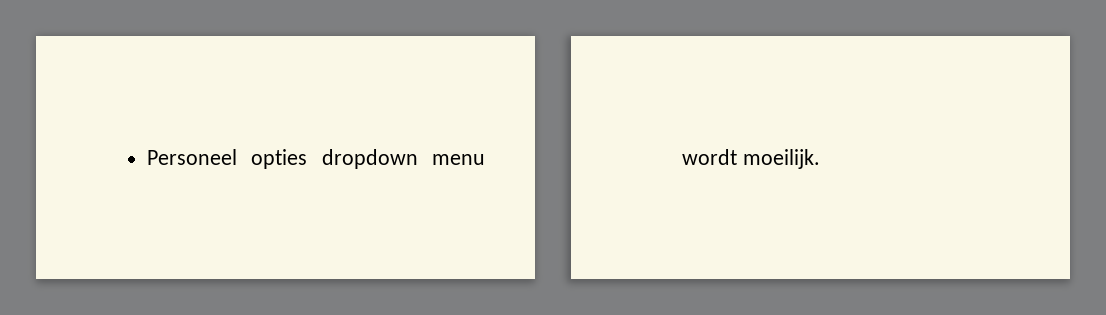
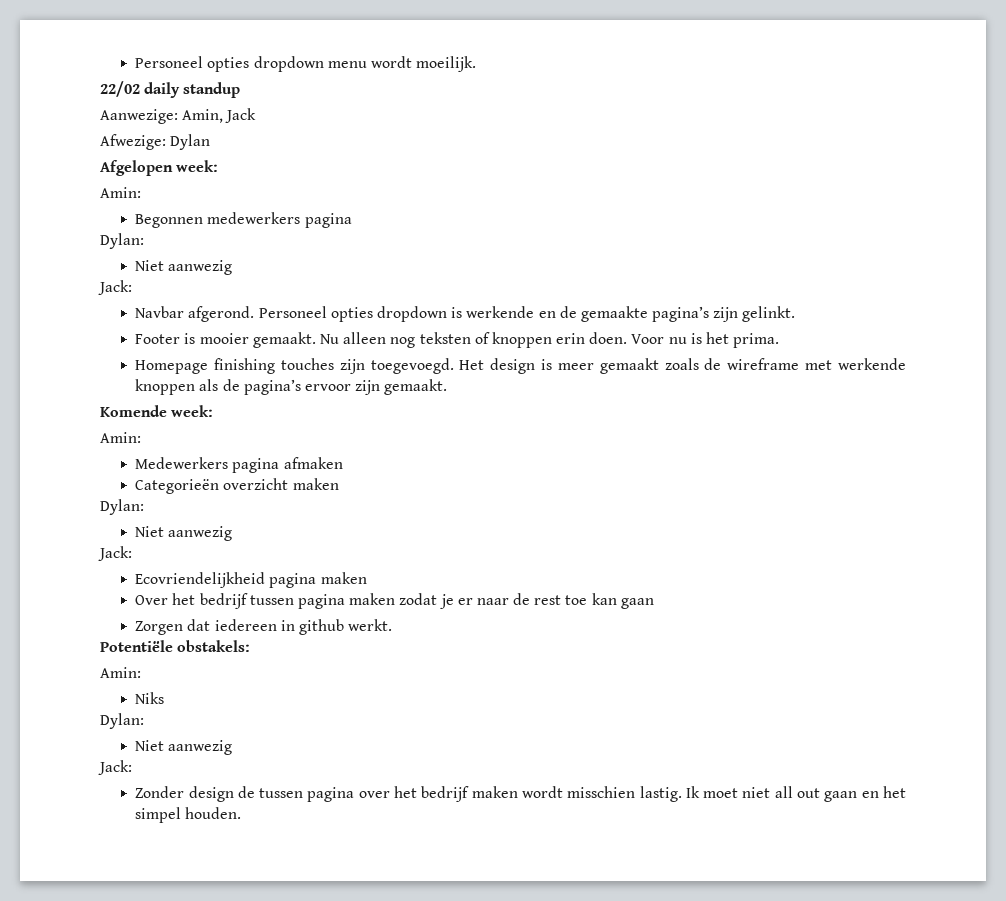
+ 22/02 daily standup
+ Aanwezige: Amin, Jack
+ Afwezige: Dylan
+ Afgelopen week:
+ Amin:
+ Begonnen medewerkers pagina
+ Dylan:
+ Niet aanwezig
+ Jack:
+ Navbar afgerond. Personeel opties dropdown is werkende en de gemaakte pagina’s zijn gelinkt.
+ Footer is mooier gemaakt. Nu alleen nog teksten of knoppen erin doen. Voor nu is het prima.
+ Homepage finishing touches zijn toegevoegd. Het design is meer gemaakt zoals de wireframe met werkende knoppen als de pagina’s ervoor zijn gemaakt.
+ Komende week:
+ Amin:
+ Medewerkers pagina afmaken
+ Categorieën overzicht maken
+ Dylan:
+ Niet aanwezig
+ Jack:
+ Ecovriendelijkheid pagina maken
+ Over het bedrijf tussen pagina maken zodat je er naar de rest toe kan gaan
+ Zorgen dat iedereen in github werkt.
+ Potentiële obstakels:
+ Amin:
+ Niks
+ Dylan:
+ Niet aanwezig
+ Jack:
+ Zonder design de tussen pagina over het bedrijf maken wordt misschien lastig. Ik moet niet all out gaan en het simpel houden.

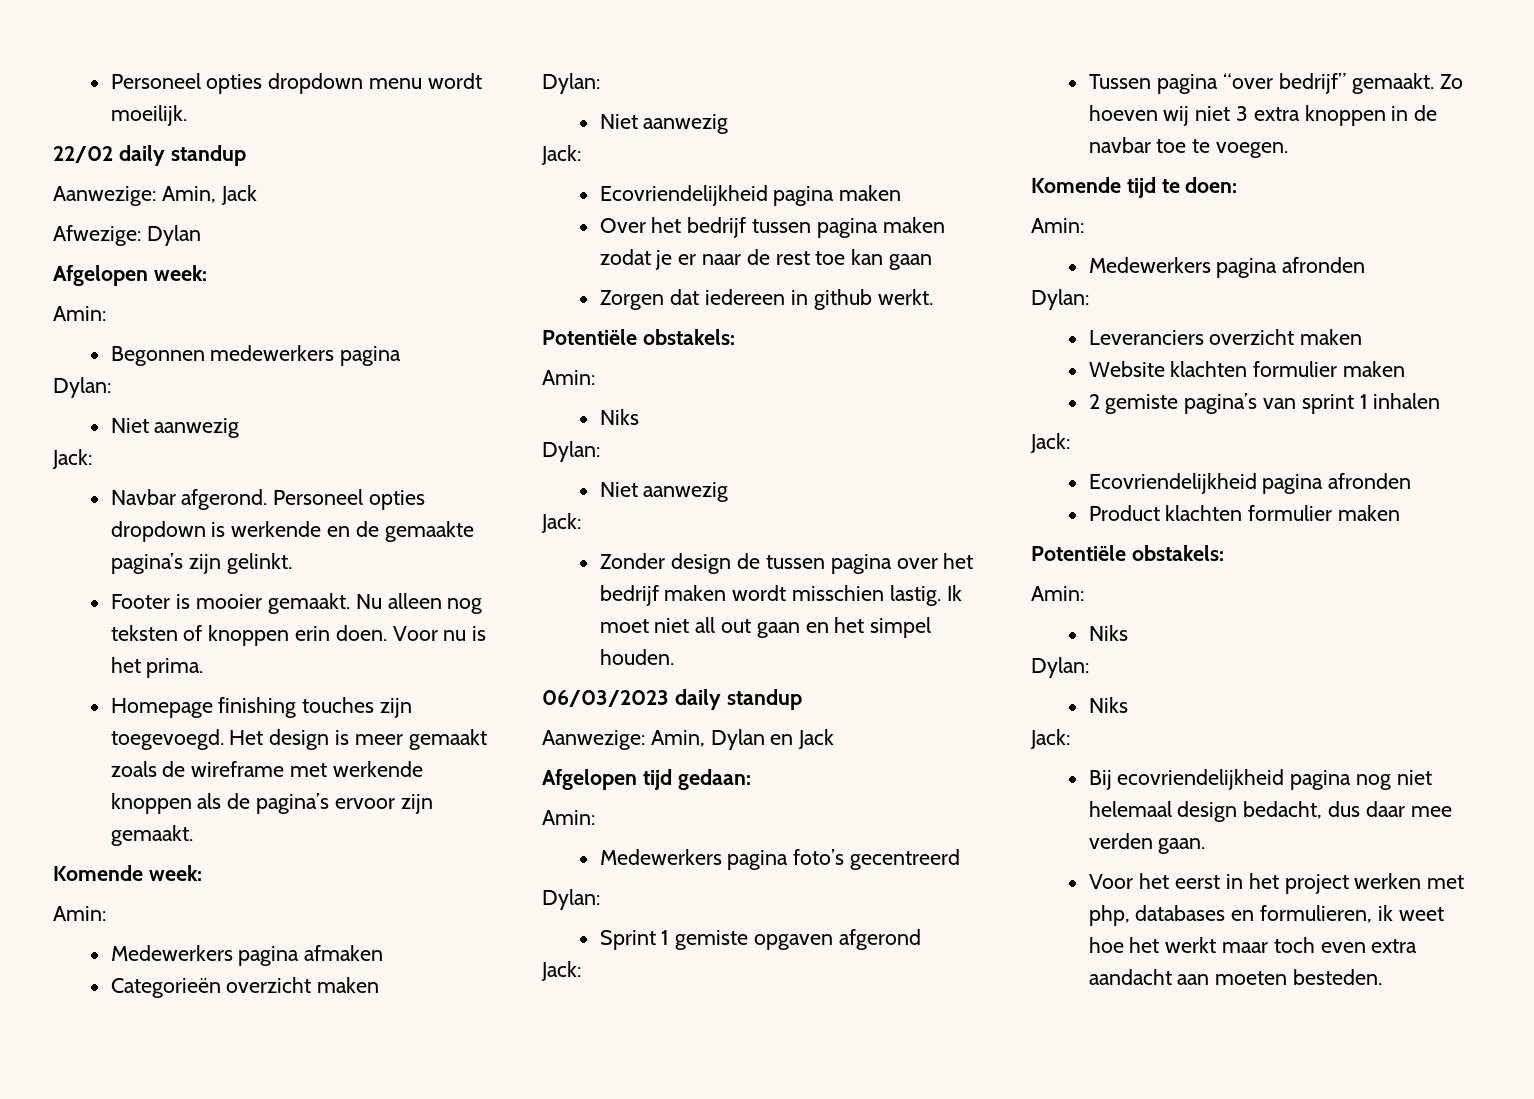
+ 06/03/2023 daily standup
+ Aanwezige: Amin, Dylan en Jack
+ Afgelopen tijd gedaan:
+ Amin:
+ Medewerkers pagina foto’s gecentreerd
+ Dylan:
+ Sprint 1 gemiste opgaven afgerond
+ Jack:
+ Tussen pagina “over bedrijf” gemaakt. Zo hoeven wij niet 3 extra knoppen in de navbar toe te voegen.
+ Komende tijd te doen:
+ Amin:
+ Medewerkers pagina afronden
+ Dylan:
+ Leveranciers overzicht maken
+ Website klachten formulier maken
+ 2 gemiste pagina’s van sprint 1 inhalen
+ Jack:
+ Ecovriendelijkheid pagina afronden
+ Product klachten formulier maken
+ Potentiële obstakels:
+ Amin:
+ Niks
+ Dylan:
+ Niks
+ Jack:
+ Bij ecovriendelijkheid pagina nog niet helemaal design bedacht, dus daar mee verden gaan.
+ Voor het eerst in het project werken met php, databases en formulieren, ik weet hoe het werkt maar toch even extra aandacht aan moeten besteden.

